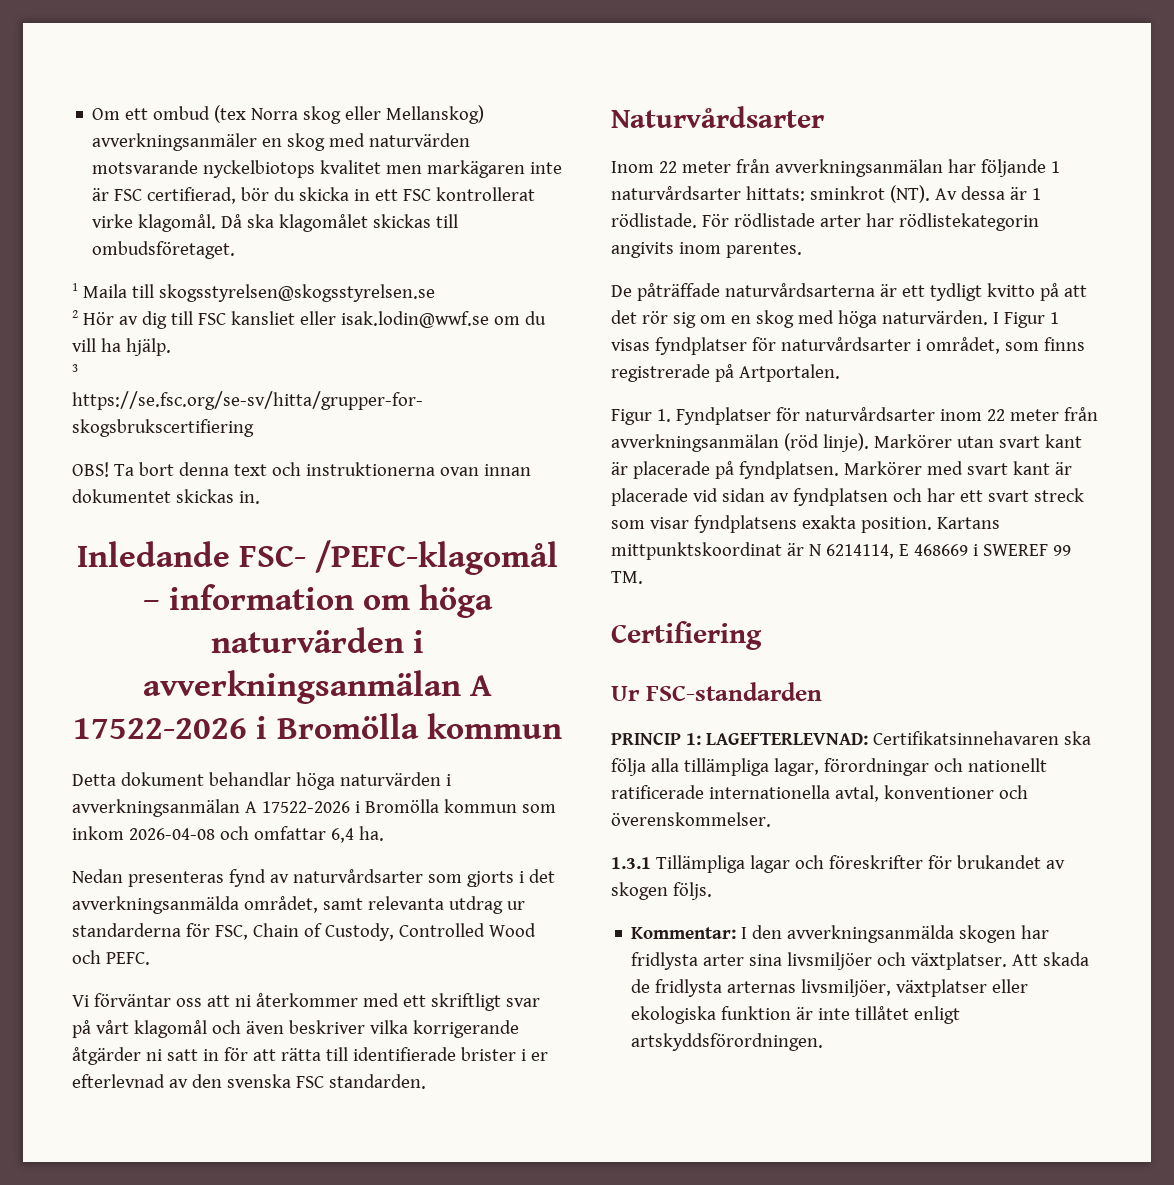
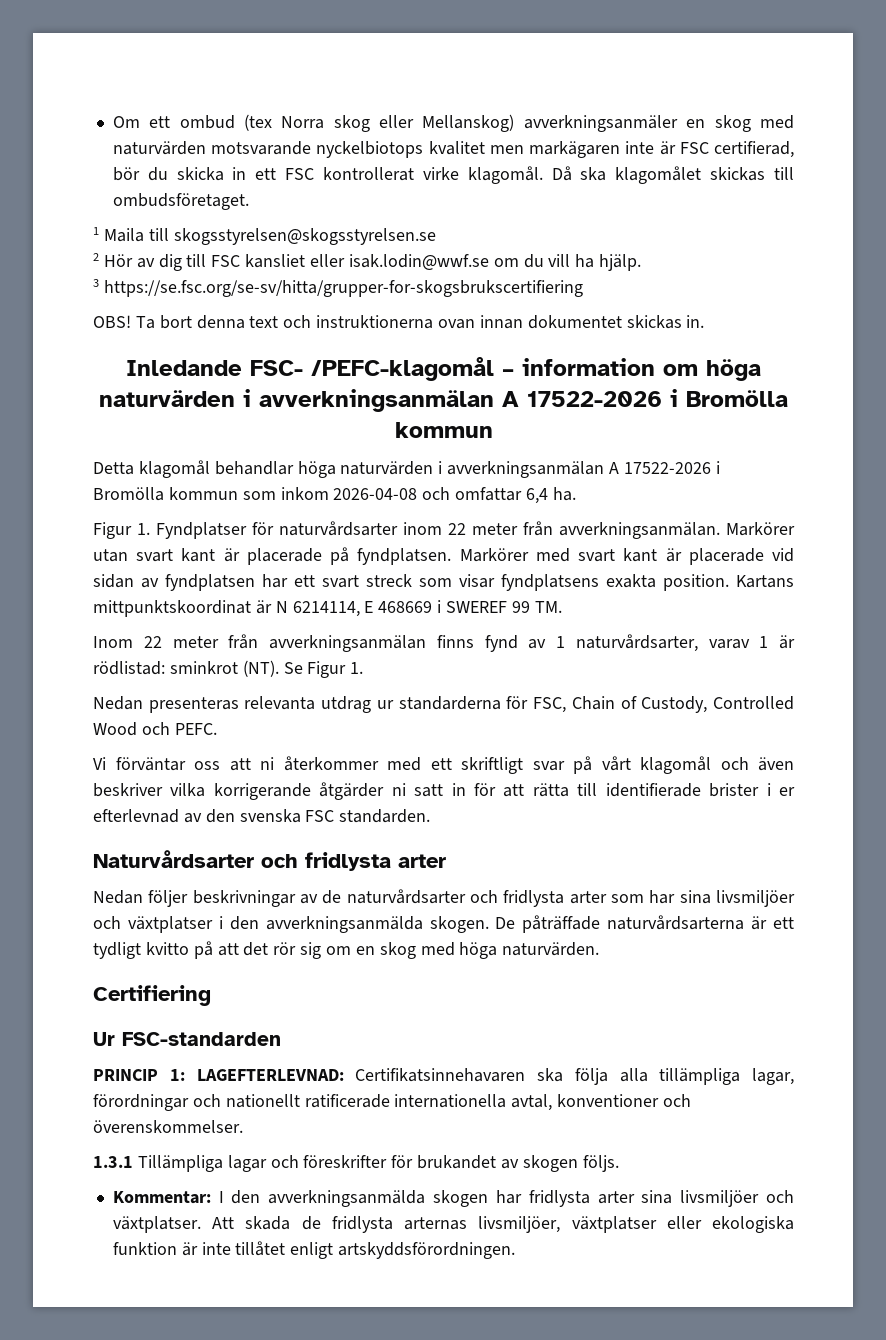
- Detta dokument behandlar höga naturvärden i avverkningsanmälan A 17522-2026 i Bromölla kommun som inkom 2026-04-08 och omfattar 6,4 ha.
+ Detta klagomål behandlar höga naturvärden i avverkningsanmälan A 17522-2026 i Bromölla kommun som inkom 2026-04-08 och omfattar 6,4 ha.
- Nedan presenteras fynd av naturvårdsarter som gjorts i det avverkningsanmälda området, samt relevanta utdrag ur standarderna för FSC, Chain of Custody, Controlled Wood och PEFC.
+ Figur 1. Fyndplatser för naturvårdsarter inom 22 meter från avverkningsanmälan. Markörer utan svart kant är placerade på fyndplatsen. Markörer med svart kant är placerade vid sidan av fyndplatsen har ett svart streck som visar fyndplatsens exakta position. Kartans mittpunktskoordinat är N 6214114, E 468669 i SWEREF 99 TM.
+ Inom 22 meter från avverkningsanmälan finns fynd av 1 naturvårdsarter, varav 1 är rödlistad: sminkrot (NT). Se Figur 1.
+ Nedan presenteras relevanta utdrag ur standarderna för FSC, Chain of Custody, Controlled Wood och PEFC.
- Naturvårdsarter
- Inom 22 meter från avverkningsanmälan har följande 1 naturvårdsarter hittats: sminkrot (NT). Av dessa är 1 rödlistade. För rödlistade arter har rödlistekategorin angivits inom parentes.
- De påträffade naturvårdsarterna är ett tydligt kvitto på att det rör sig om en skog med höga naturvärden. I Figur 1 visas fyndplatser för naturvårdsarter i området, som finns registrerade på Artportalen.
- Figur 1. Fyndplatser för naturvårdsarter inom 22 meter från avverkningsanmälan (röd linje). Markörer utan svart kant är placerade på fyndplatsen. Markörer med svart kant är placerade vid sidan av fyndplatsen och har ett svart streck som visar fyndplatsens exakta position. Kartans mittpunktskoordinat är N 6214114, E 468669 i SWEREF 99 TM.
+ Naturvårdsarter och fridlysta arter
+ Nedan följer beskrivningar av de naturvårdsarter och fridlysta arter som har sina livsmiljöer och växtplatser i den avverkningsanmälda skogen. De påträffade naturvårdsarterna är ett tydligt kvitto på att det rör sig om en skog med höga naturvärden.

